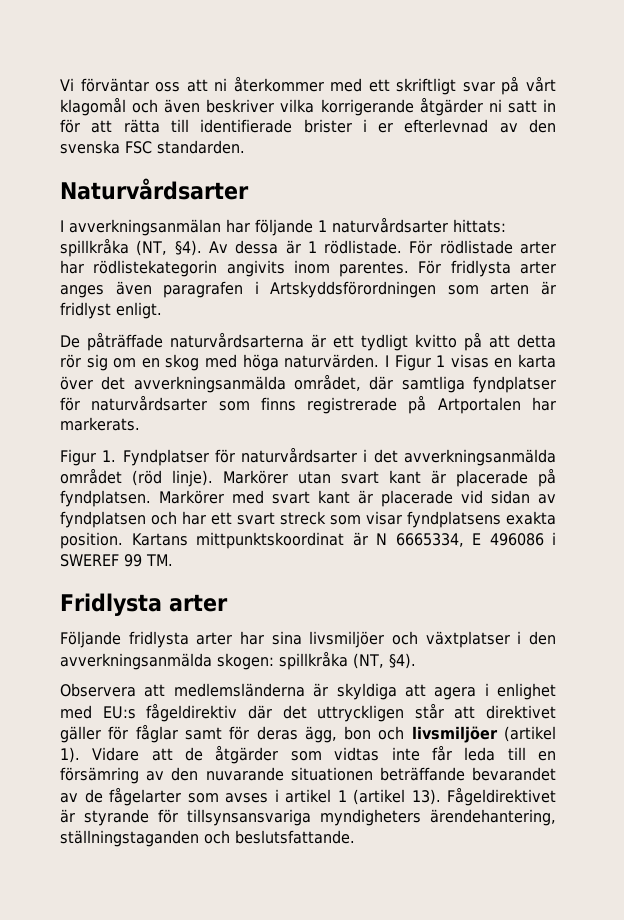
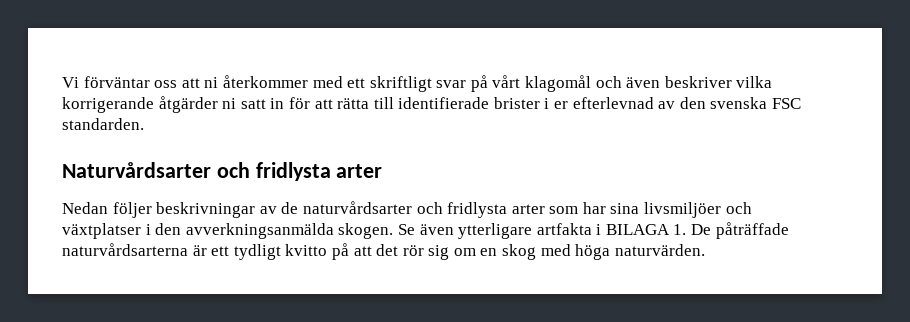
- Naturvårdsarter
- I avverkningsanmälan har följande 1 naturvårdsarter hittats: spillkråka (NT, §4). Av dessa är 1 rödlistade. För rödlistade arter har rödlistekategorin angivits inom parentes. För fridlysta arter anges även paragrafen i Artskyddsförordningen som arten är fridlyst enligt.
- De påträffade naturvårdsarterna är ett tydligt kvitto på att detta rör sig om en skog med höga naturvärden. I Figur 1 visas en karta över det avverkningsanmälda området, där samtliga fyndplatser för naturvårdsarter som finns registrerade på Artportalen har markerats.
- Figur 1. Fyndplatser för naturvårdsarter i det avverkningsanmälda området (röd linje). Markörer utan svart kant är placerade på fyndplatsen. Markörer med svart kant är placerade vid sidan av fyndplatsen och har ett svart streck som visar fyndplatsens exakta position. Kartans mittpunktskoordinat är N 6665334, E 496086 i SWEREF 99 TM.
- Fridlysta arter
- Följande fridlysta arter har sina livsmiljöer och växtplatser i den avverkningsanmälda skogen: spillkråka (NT, §4).
- Observera att medlemsländerna är skyldiga att agera i enlighet med EU:s fågeldirektiv där det uttryckligen står att direktivet gäller för fåglar samt för deras ägg, bon och livsmiljöer (artikel 1). Vidare att de åtgärder som vidtas inte får leda till en försämring av den nuvarande situationen beträffande bevarandet av de fågelarter som avses i artikel 1 (artikel 13). Fågeldirektivet är styrande för tillsynsansvariga myndigheters ärendehantering, ställningstaganden och beslutsfattande.
+ Naturvårdsarter och fridlysta arter
+ Nedan följer beskrivningar av de naturvårdsarter och fridlysta arter som har sina livsmiljöer och växtplatser i den avverkningsanmälda skogen. Se även ytterligare artfakta i BILAGA 1. De påträffade naturvårdsarterna är ett tydligt kvitto på att det rör sig om en skog med höga naturvärden.

